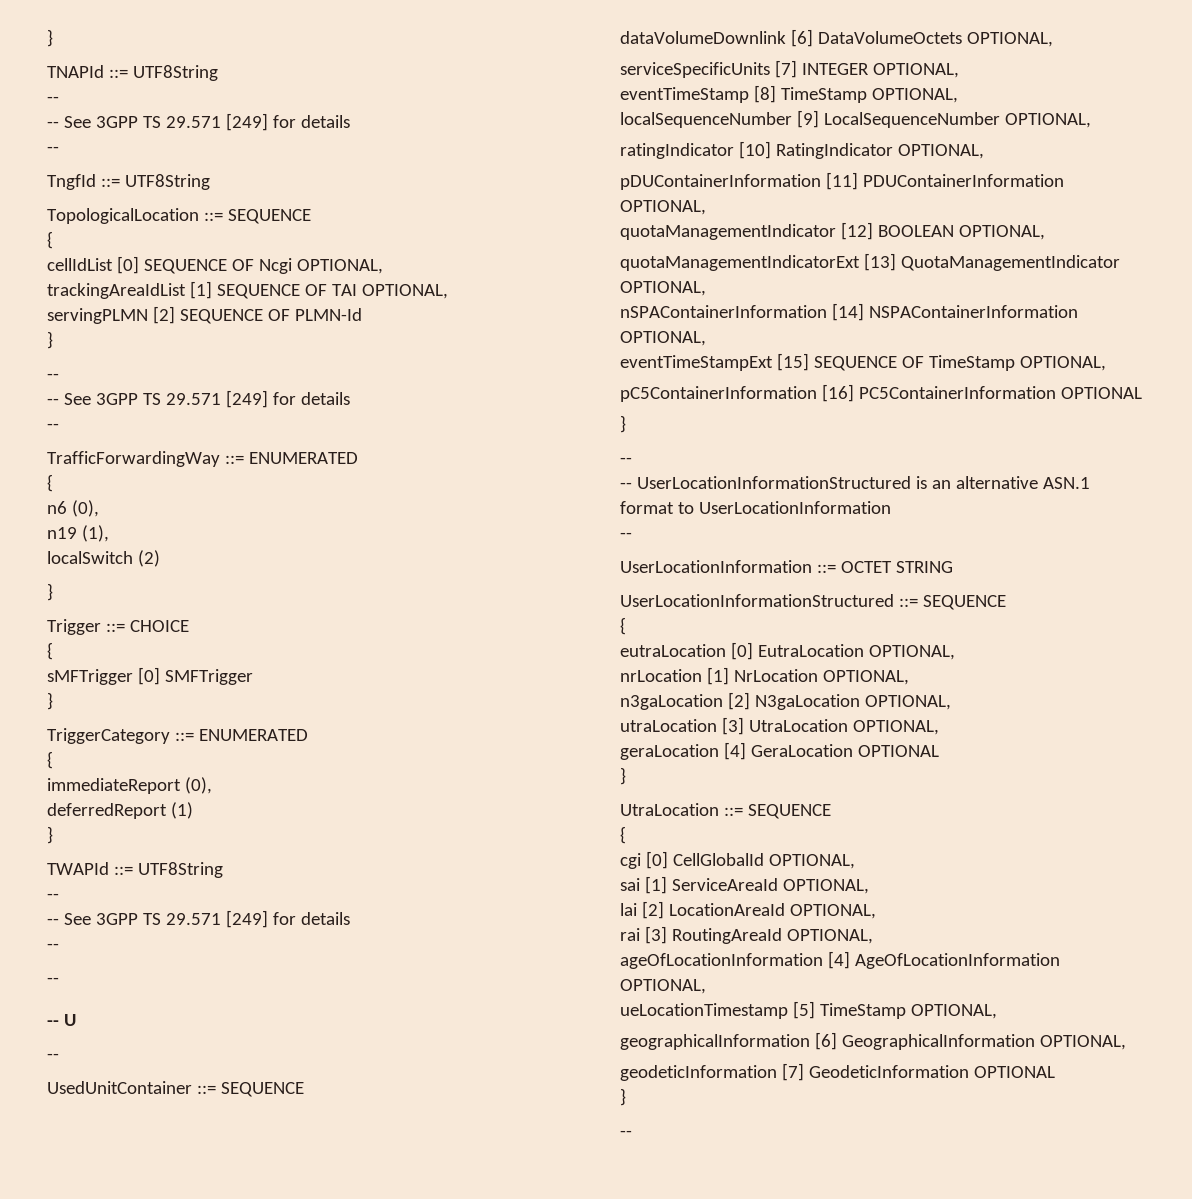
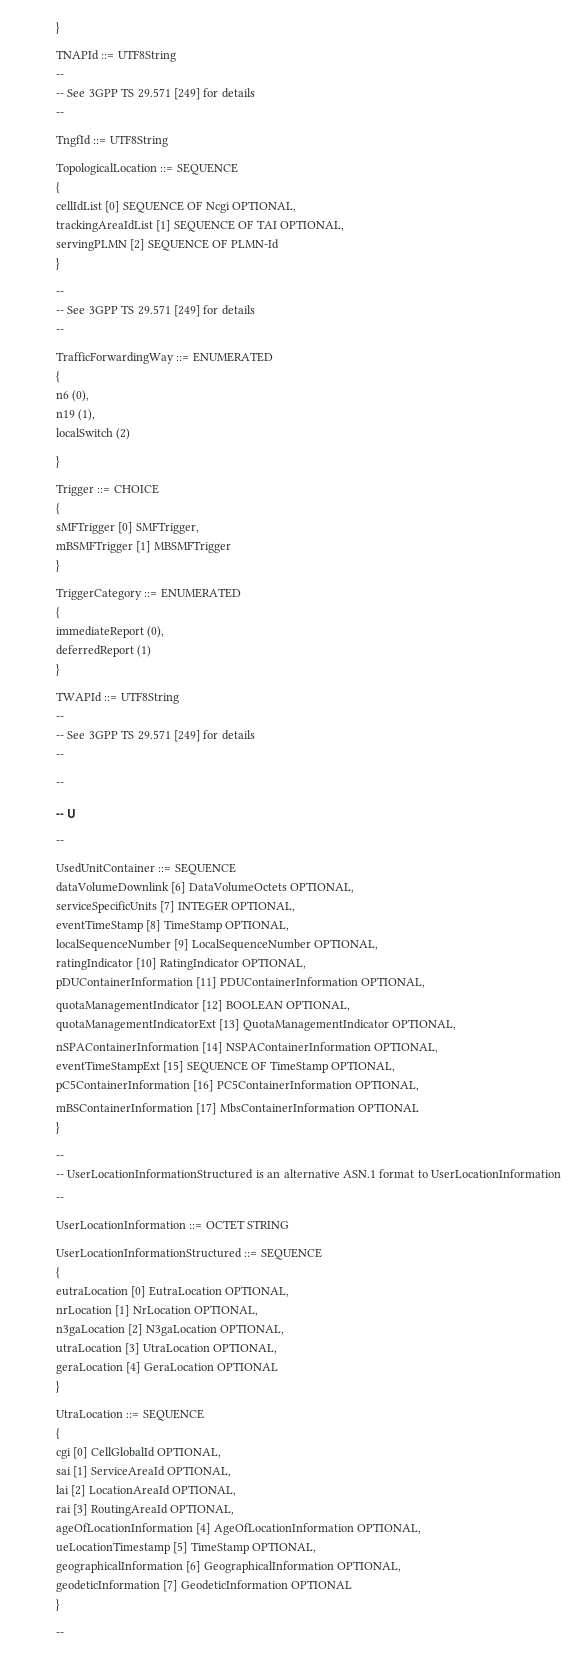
- sMFTrigger [0] SMFTrigger
+ sMFTrigger [0] SMFTrigger,
+ mBSMFTrigger [1] MBSMFTrigger
- pC5ContainerInformation [16] PC5ContainerInformation OPTIONAL
+ pC5ContainerInformation [16] PC5ContainerInformation OPTIONAL,
+ mBSContainerInformation [17] MbsContainerInformation OPTIONAL

